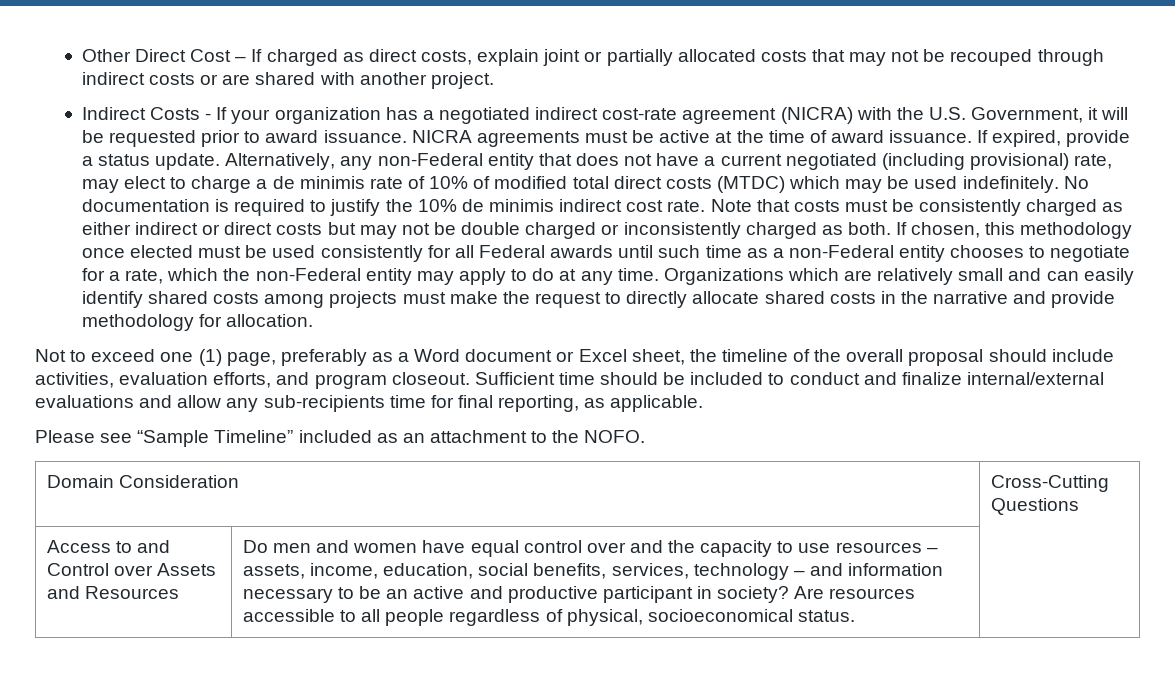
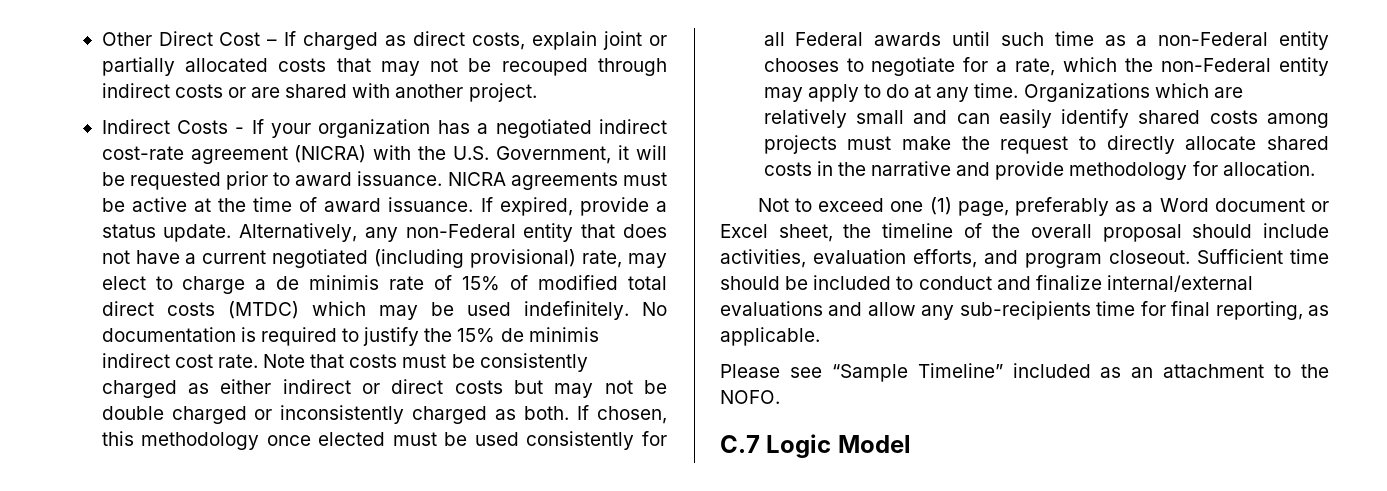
- Alternatively, any non-Federal entity that does not have a current negotiated (including provisional) rate, may elect to charge a de minimis rate of 10% of modified total direct costs (MTDC) which may be used indefinitely.
+ Alternatively, any non-Federal entity that does not have a current negotiated (including provisional) rate, may elect to charge a de minimis rate of 15% of modified total direct costs (MTDC) which may be used indefinitely.
- No documentation is required to justify the 10% de minimis indirect cost rate.
+ No documentation is required to justify the 15% de minimis indirect cost rate.
- Domain Consideration | Cross-Cutting Questions
- Access to and Control over Assets and Resources | Do men and women have equal control over and the capacity to use resources – assets, income, education, social benefits, services, technology – and information necessary to be an active and productive participant in society? Are resources accessible to all people regardless of physical, socioeconomical status.
+ C.7 Logic Model

